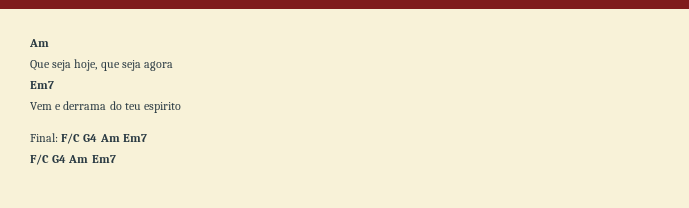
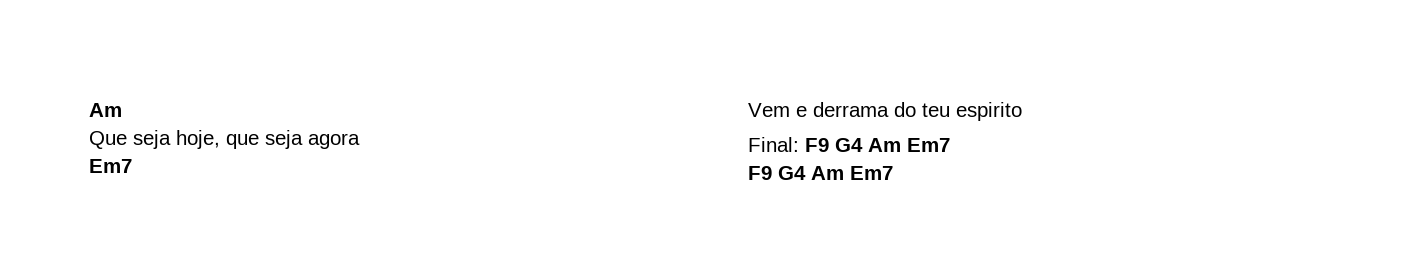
- Final: F/C G4 Am Em7
- F/C G4 Am Em7
+ Final: F9 G4 Am Em7
+ F9 G4 Am Em7

